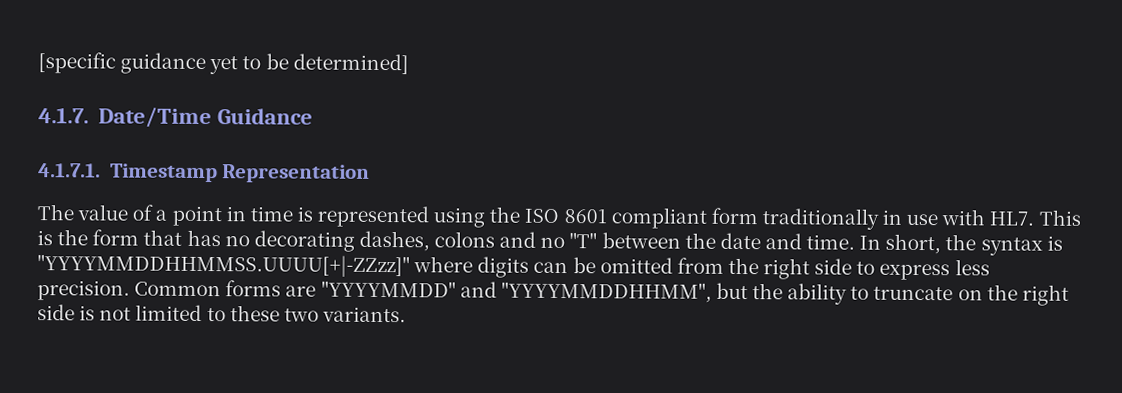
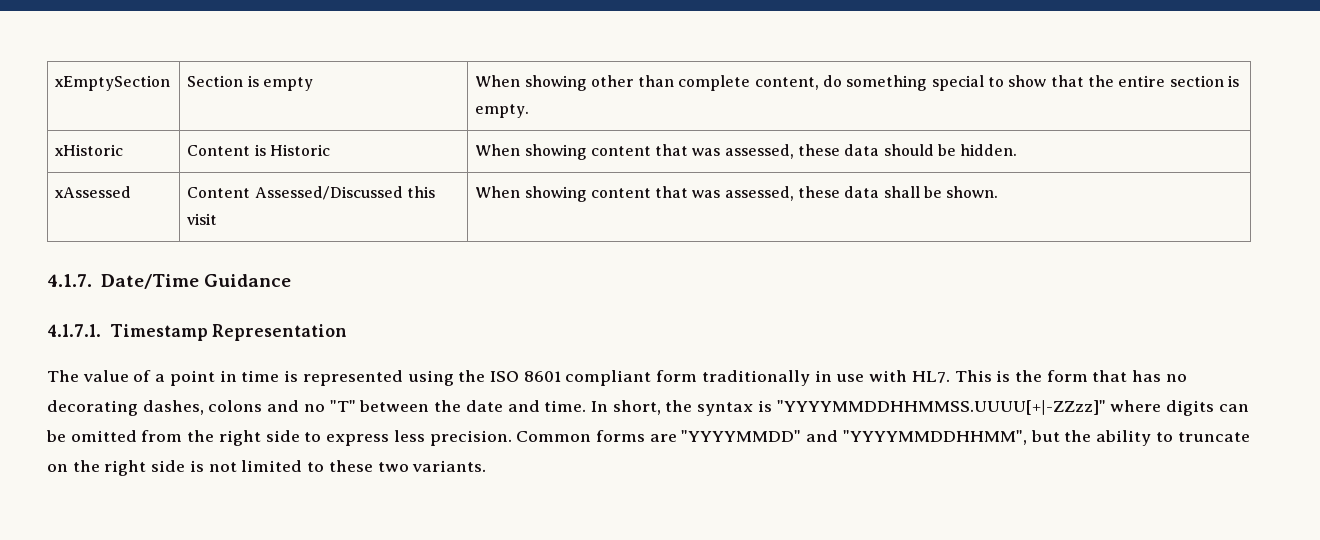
- [specific guidance yet to be determined]
+ xEmptySection | Section is empty | When showing other than complete content, do something special to show that the entire section is empty.
+ xHistoric | Content is Historic | When showing content that was assessed, these data should be hidden.
+ xAssessed | Content Assessed/Discussed this visit | When showing content that was assessed, these data shall be shown.

